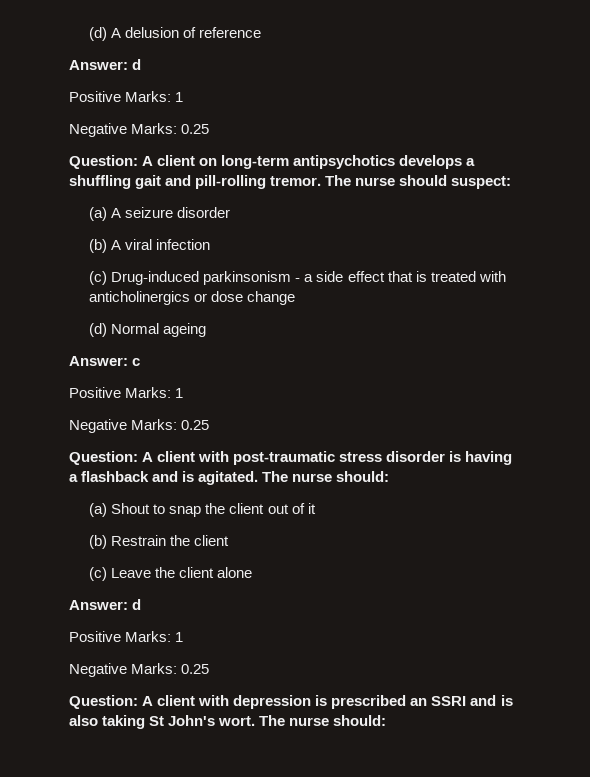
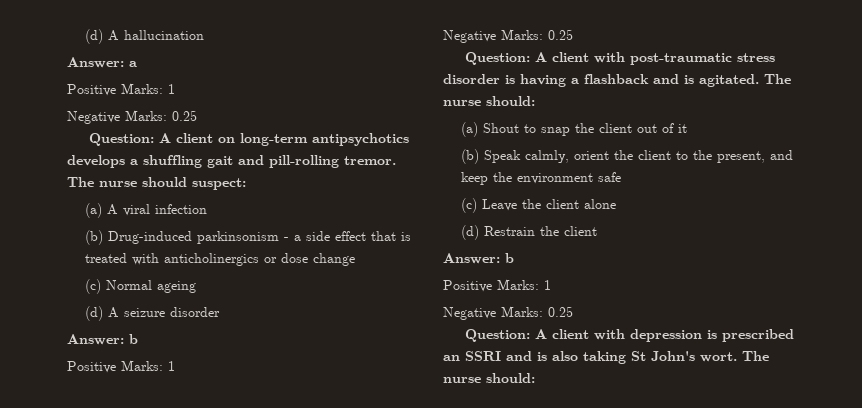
- (d) A delusion of reference
- Answer: d
+ (d) A hallucination
+ Answer: a
- (a) A seizure disorder
- (b) A viral infection
+ (a) A viral infection
- (c) Drug-induced parkinsonism - a side effect that is treated with anticholinergics or dose change
+ (b) Drug-induced parkinsonism - a side effect that is treated with anticholinergics or dose change
- (d) Normal ageing
+ (c) Normal ageing
- Answer: c
+ (d) A seizure disorder
+ Answer: b
- (b) Restrain the client
+ (b) Speak calmly, orient the client to the present, and keep the environment safe
  (c) Leave the client alone
- Answer: d
+ (d) Restrain the client
+ Answer: b

